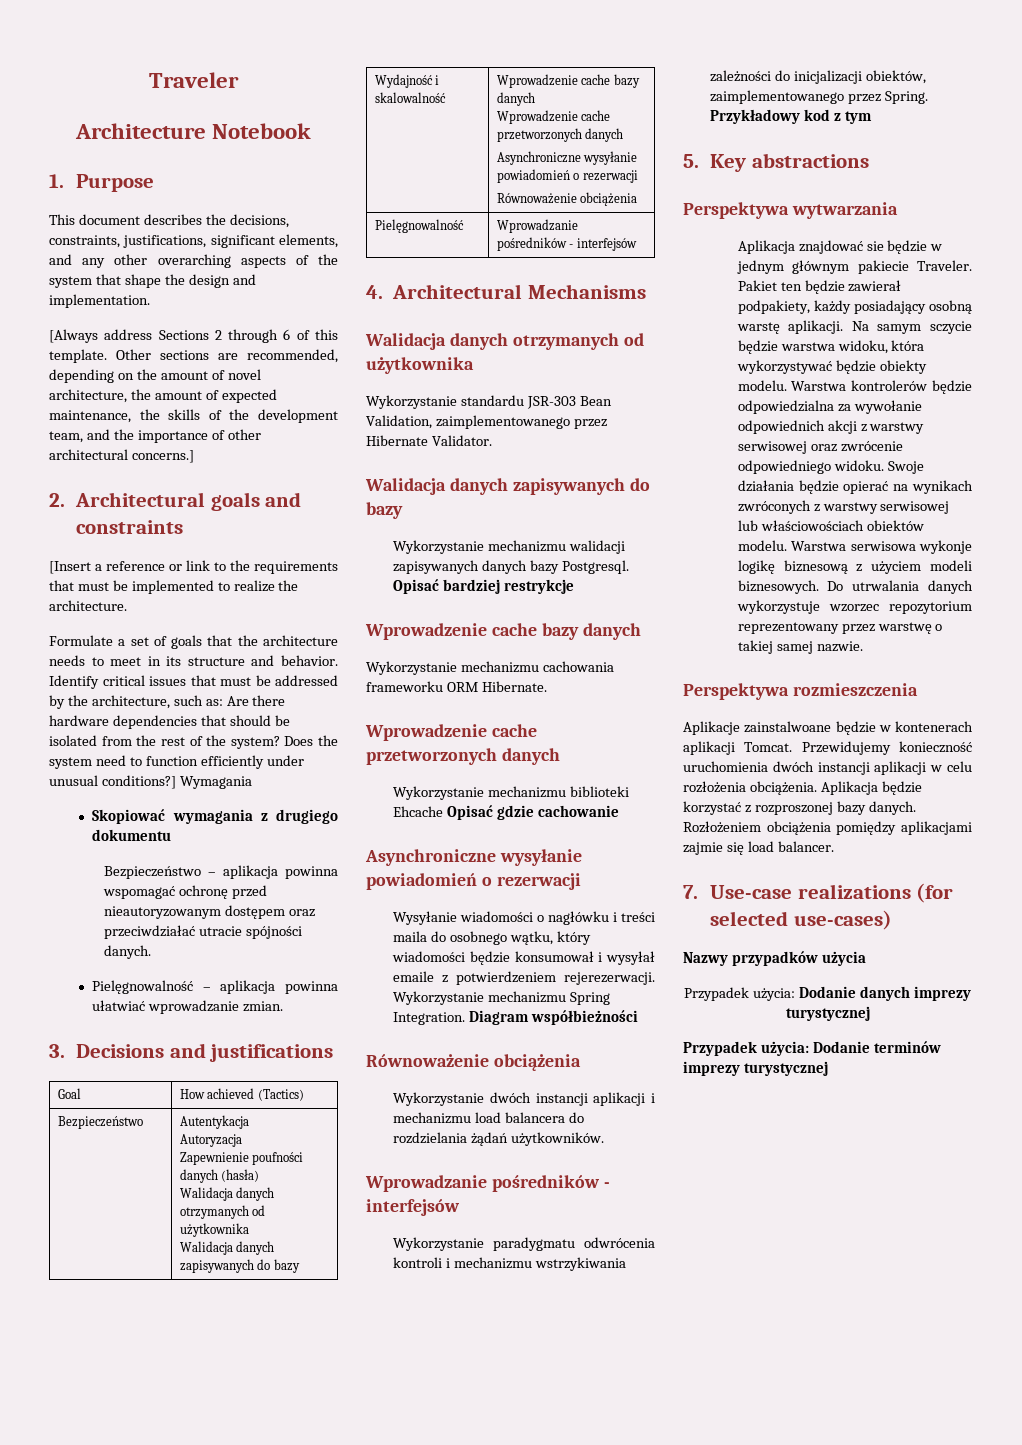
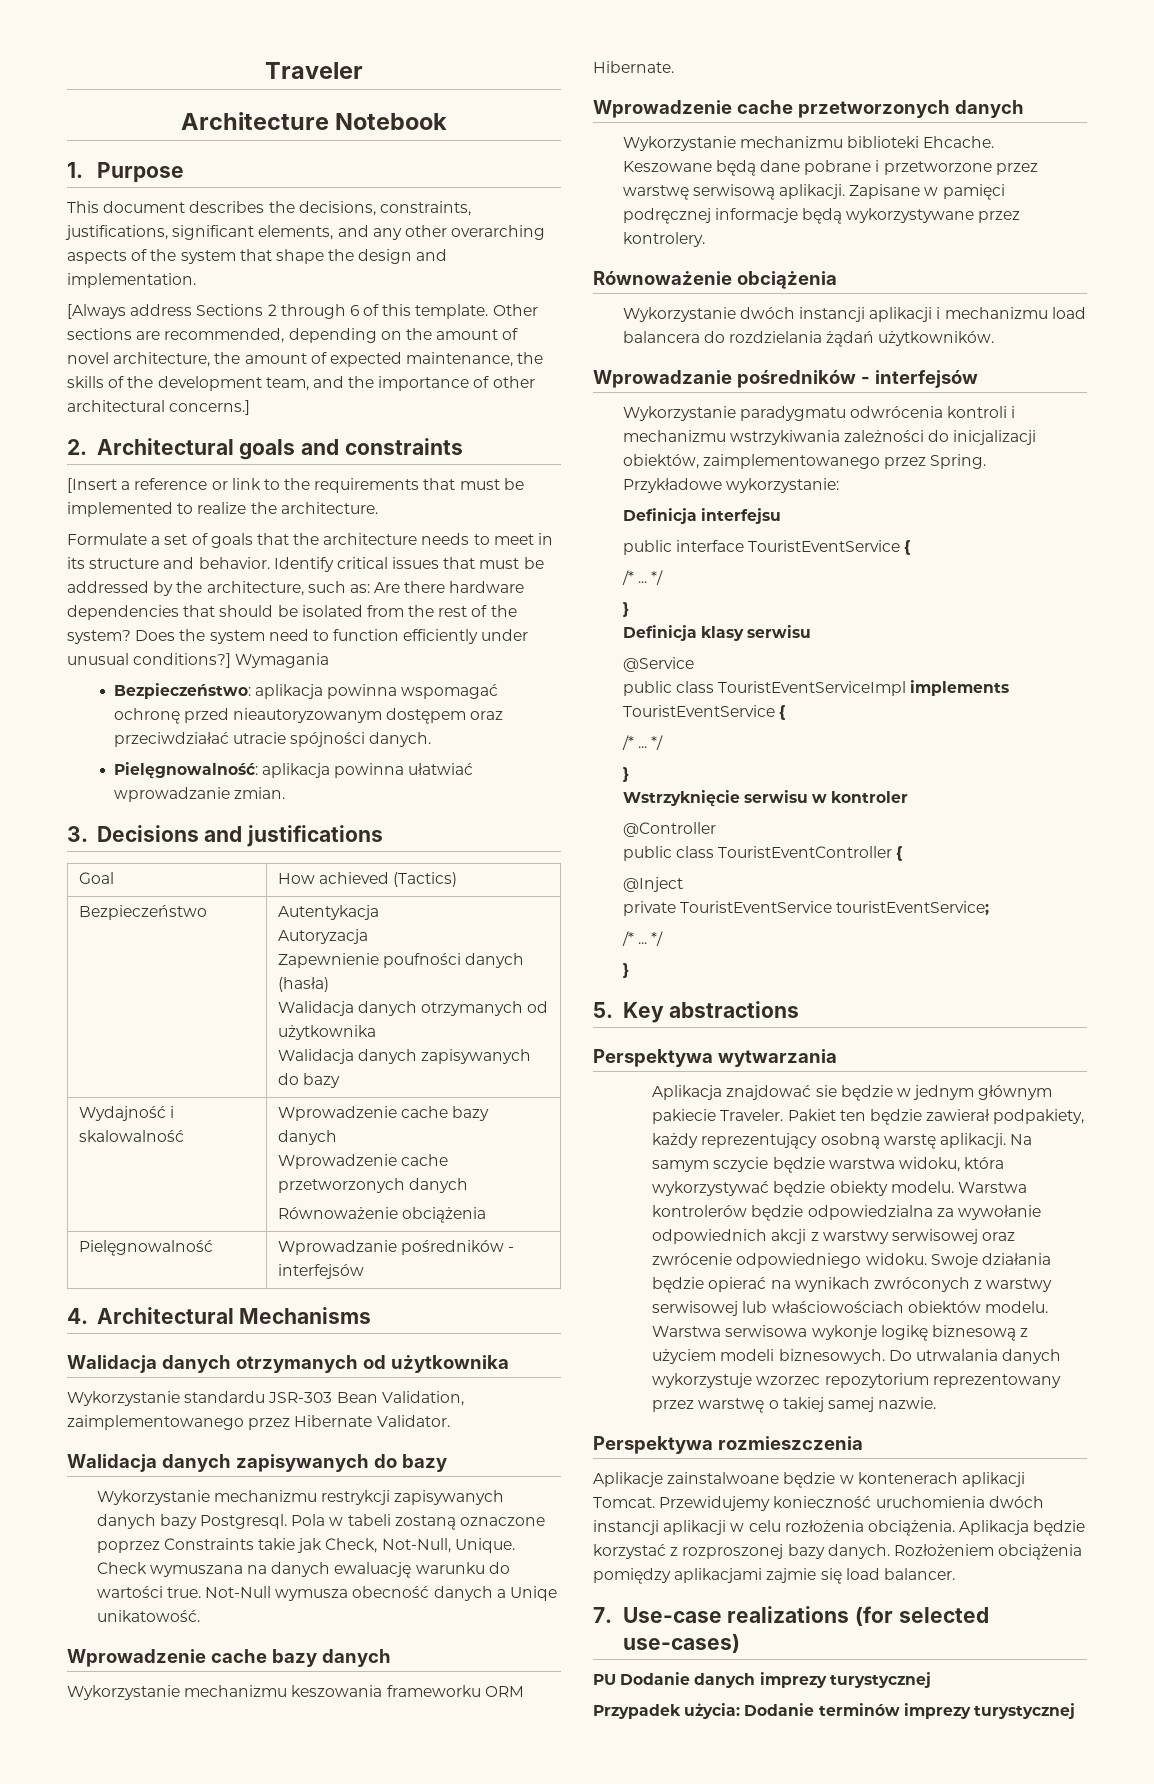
- Skopiować wymagania z drugiego dokumentu
- Bezpieczeństwo – aplikacja powinna wspomagać ochronę przed nieautoryzowanym dostępem oraz przeciwdziałać utracie spójności danych.
+ Bezpieczeństwo: aplikacja powinna wspomagać ochronę przed nieautoryzowanym dostępem oraz przeciwdziałać utracie spójności danych.
- Pielęgnowalność – aplikacja powinna ułatwiać wprowadzanie zmian.
+ Pielęgnowalność: aplikacja powinna ułatwiać wprowadzanie zmian.
  Wydajność i skalowalność | Wprowadzenie cache bazy danych
  Wprowadzenie cache przetworzonych danych
- Asynchroniczne wysyłanie powiadomień o rezerwacji
- Wykorzystanie mechanizmu walidacji zapisywanych danych bazy Postgresql.
+ Wykorzystanie mechanizmu restrykcji zapisywanych danych bazy Postgresql.
- Opisać bardziej restrykcje
+ Pola w tabeli zostaną oznaczone poprzez Constraints takie jak Check, Not-Null, Unique. Check wymuszana na danych ewaluację warunku do wartości true. Not-Null wymusza obecność danych a Uniqe unikatowość.
- Wykorzystanie mechanizmu cachowania frameworku ORM Hibernate.
+ Wykorzystanie mechanizmu keszowania frameworku ORM Hibernate.
- Wykorzystanie mechanizmu biblioteki Ehcache Opisać gdzie cachowanie
- Asynchroniczne wysyłanie powiadomień o rezerwacji
- Wysyłanie wiadomości o nagłówku i treści maila do osobnego wątku, który wiadomości będzie konsumował i wysyłał emaile z potwierdzeniem rejerezerwacji. Wykorzystanie mechanizmu Spring Integration. Diagram współbieżności
+ Wykorzystanie mechanizmu biblioteki Ehcache. Keszowane będą dane pobrane i przetworzone przez warstwę serwisową aplikacji. Zapisane w pamięci podręcznej informacje będą wykorzystywane przez kontrolery.
- Przykładowy kod z tym
+ Przykładowe wykorzystanie:
+ Definicja interfejsu
+ public interface TouristEventService {
+ /* ... */
+ }
+ Definicja klasy serwisu
+ @Service
+ public class TouristEventServiceImpl implements TouristEventService {
+ /* ... */
+ }
+ Wstrzyknięcie serwisu w kontroler
+ @Controller
+ public class TouristEventController {
+ @Inject
+ private TouristEventService touristEventService;
+ /* ... */
+ }
- Pakiet ten będzie zawierał podpakiety, każdy posiadający osobną warstę aplikacji.
+ Pakiet ten będzie zawierał podpakiety, każdy reprezentujący osobną warstę aplikacji.
- Nazwy przypadków użycia
- Przypadek użycia: Dodanie danych imprezy turystycznej
+ PU Dodanie danych imprezy turystycznej

